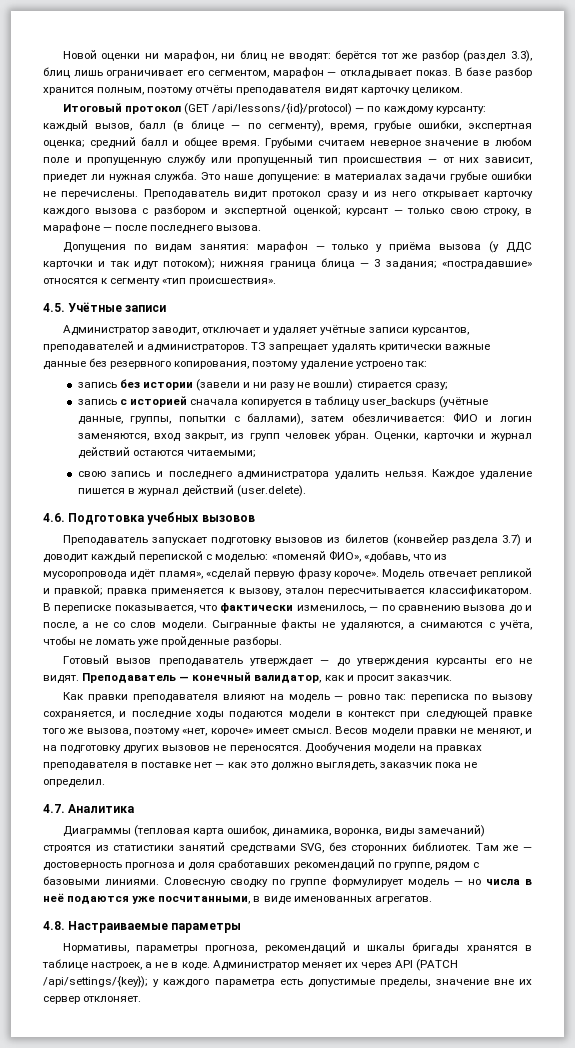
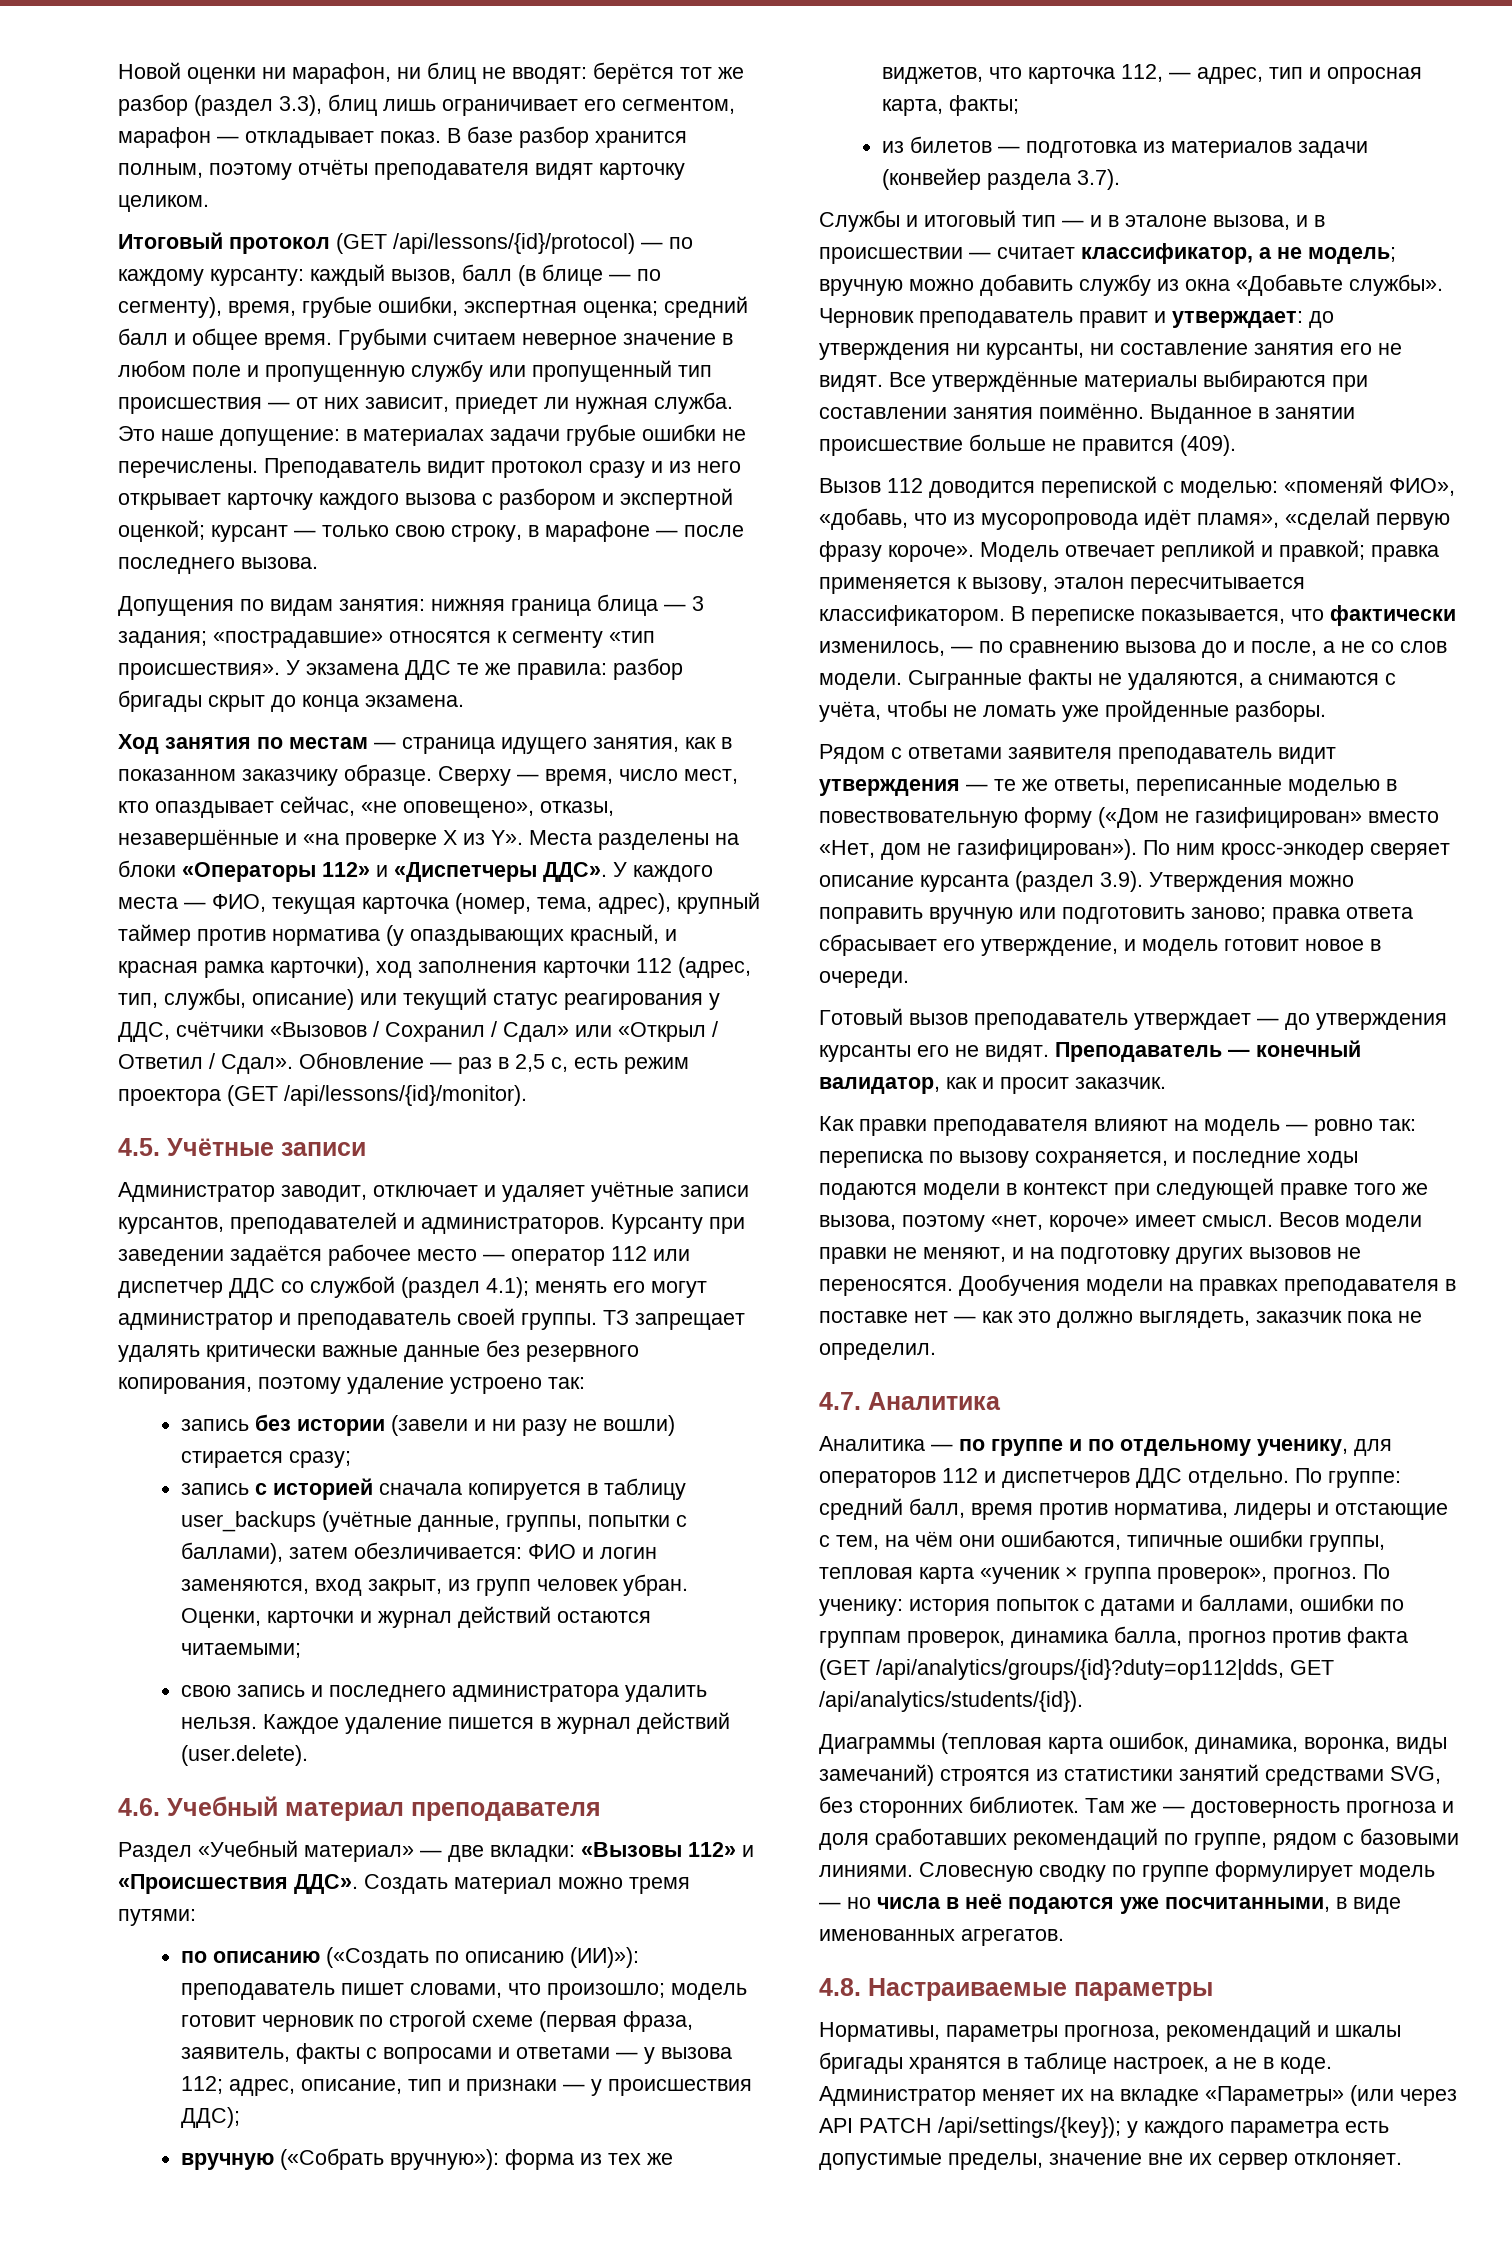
- Допущения по видам занятия: марафон — только у приёма вызова (у ДДС карточки и так идут потоком); нижняя граница блица — 3 задания; «пострадавшие» относятся к сегменту «тип происшествия».
+ Допущения по видам занятия: нижняя граница блица — 3 задания; «пострадавшие» относятся к сегменту «тип происшествия». У экзамена ДДС те же правила: разбор бригады скрыт до конца экзамена.
+ Ход занятия по местам — страница идущего занятия, как в показанном заказчику образце. Сверху — время, число мест, кто опаздывает сейчас, «не оповещено», отказы, незавершённые и «на проверке X из Y». Места разделены на блоки «Операторы 112» и «Диспетчеры ДДС». У каждого места — ФИО, текущая карточка (номер, тема, адрес), крупный таймер против норматива (у опаздывающих красный, и красная рамка карточки), ход заполнения карточки 112 (адрес, тип, службы, описание) или текущий статус реагирования у ДДС, счётчики «Вызовов / Сохранил / Сдал» или «Открыл / Ответил / Сдал». Обновление — раз в 2,5 с, есть режим проектора (GET /api/lessons/{id}/monitor).
+ Курсанту при заведении задаётся рабочее место — оператор 112 или диспетчер ДДС со службой (раздел 4.1); менять его могут администратор и преподаватель своей группы.
- 4.6. Подготовка учебных вызовов
- Преподаватель запускает подготовку вызовов из билетов (конвейер раздела 3.7) и доводит каждый перепиской с моделью: «поменяй ФИО», «добавь, что из мусоропровода идёт пламя», «сделай первую фразу короче».
+ 4.6. Учебный материал преподавателя
+ Раздел «Учебный материал» — две вкладки: «Вызовы 112» и «Происшествия ДДС». Создать материал можно тремя путями:
+ по описанию («Создать по описанию (ИИ)»): преподаватель пишет словами, что произошло; модель готовит черновик по строгой схеме (первая фраза, заявитель, факты с вопросами и ответами — у вызова 112; адрес, описание, тип и признаки — у происшествия ДДС);
+ вручную («Собрать вручную»): форма из тех же виджетов, что карточка 112, — адрес, тип и опросная карта, факты;
+ из билетов — подготовка из материалов задачи (конвейер раздела 3.7).
+ Службы и итоговый тип — и в эталоне вызова, и в происшествии — считает классификатор, а не модель; вручную можно добавить службу из окна «Добавьте службы». Черновик преподаватель правит и утверждает: до утверждения ни курсанты, ни составление занятия его не видят. Все утверждённые материалы выбираются при составлении занятия поимённо. Выданное в занятии происшествие больше не правится (409).
+ Вызов 112 доводится перепиской с моделью: «поменяй ФИО», «добавь, что из мусоропровода идёт пламя», «сделай первую фразу короче».
+ Рядом с ответами заявителя преподаватель видит утверждения — те же ответы, переписанные моделью в повествовательную форму («Дом не газифицирован» вместо «Нет, дом не газифицирован»). По ним кросс-энкодер сверяет описание курсанта (раздел 3.9). Утверждения можно поправить вручную или подготовить заново; правка ответа сбрасывает его утверждение, и модель готовит новое в очереди.
+ Аналитика — по группе и по отдельному ученику, для операторов 112 и диспетчеров ДДС отдельно. По группе: средний балл, время против норматива, лидеры и отстающие с тем, на чём они ошибаются, типичные ошибки группы, тепловая карта «ученик × группа проверок», прогноз. По ученику: история попыток с датами и баллами, ошибки по группам проверок, динамика балла, прогноз против факта (GET /api/analytics/groups/{id}?duty=op112|dds, GET /api/analytics/students/{id}).
- Администратор меняет их через API (PATCH /api/settings/{key}); у каждого параметра есть допустимые пределы, значение вне их сервер отклоняет.
+ Администратор меняет их на вкладке «Параметры» (или через API PATCH /api/settings/{key}); у каждого параметра есть допустимые пределы, значение вне их сервер отклоняет.

